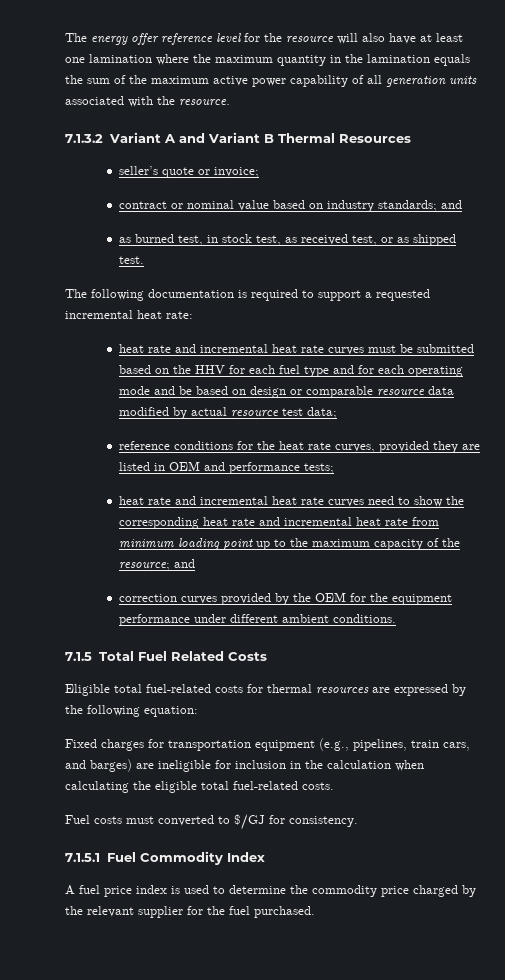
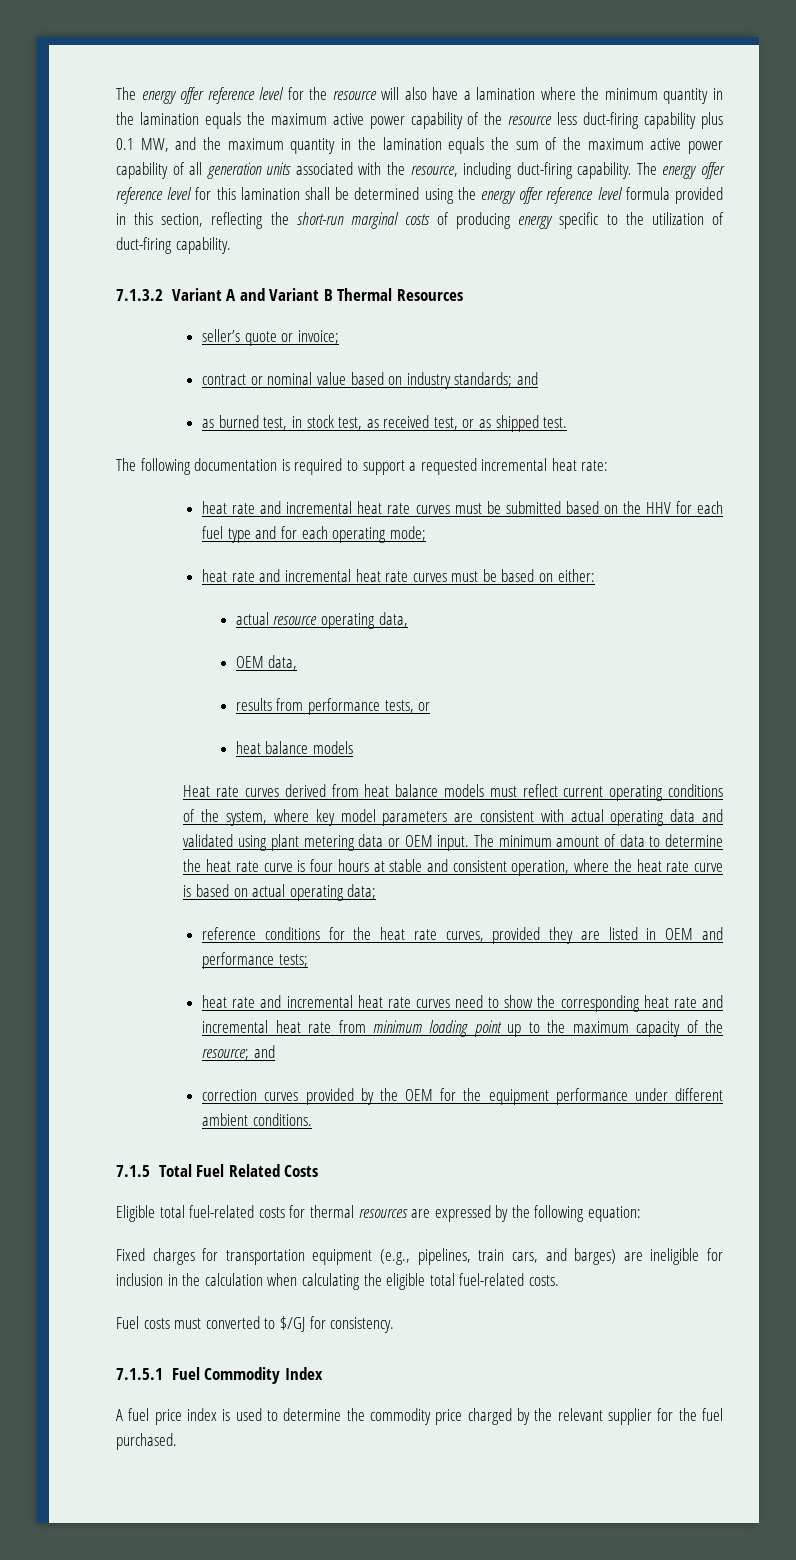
- The energy offer reference level for the resource will also have at least one lamination where the maximum quantity in the lamination equals the sum of the maximum active power capability of all generation units associated with the resource.
+ The energy offer reference level for the resource will also have a lamination where the minimum quantity in the lamination equals the maximum active power capability of the resource less duct-firing capability plus 0.1 MW, and the maximum quantity in the lamination equals the sum of the maximum active power capability of all generation units associated with the resource, including duct-firing capability. The energy offer reference level for this lamination shall be determined using the energy offer reference level formula provided in this section, reflecting the short-run marginal costs of producing energy specific to the utilization of duct-firing capability.
- heat rate and incremental heat rate curves must be submitted based on the HHV for each fuel type and for each operating mode and be based on design or comparable resource data modified by actual resource test data;
+ heat rate and incremental heat rate curves must be submitted based on the HHV for each fuel type and for each operating mode;
+ heat rate and incremental heat rate curves must be based on either:
+ actual resource operating data,
+ OEM data,
+ results from performance tests, or
+ heat balance models
+ Heat rate curves derived from heat balance models must reflect current operating conditions of the system, where key model parameters are consistent with actual operating data and validated using plant metering data or OEM input. The minimum amount of data to determine the heat rate curve is four hours at stable and consistent operation, where the heat rate curve is based on actual operating data;

